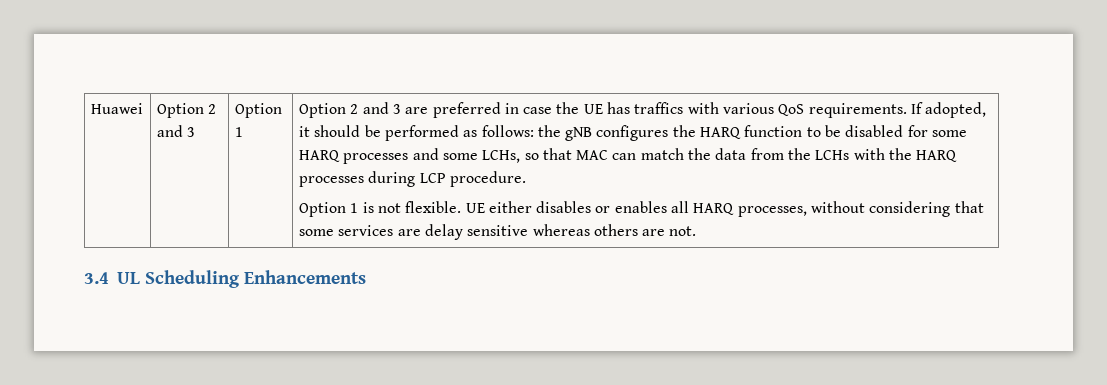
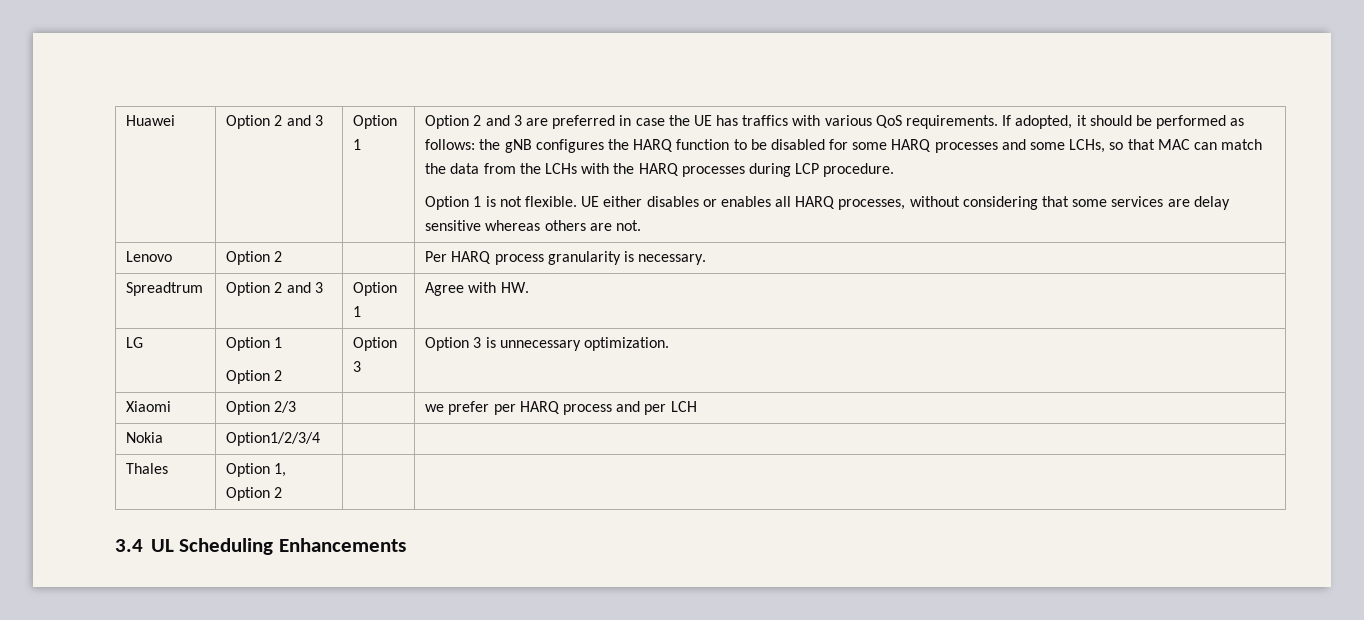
+ Lenovo | Option 2 | | Per HARQ process granularity is necessary.
+ Spreadtrum | Option 2 and 3 | Option 1 | Agree with HW.
+ LG | Option 1
+ Option 2 | Option 3 | Option 3 is unnecessary optimization.
+ Xiaomi | Option 2/3 | | we prefer per HARQ process and per LCH
+ Nokia | Option1/2/3/4 | |
+ Thales | Option 1, Option 2 | |

